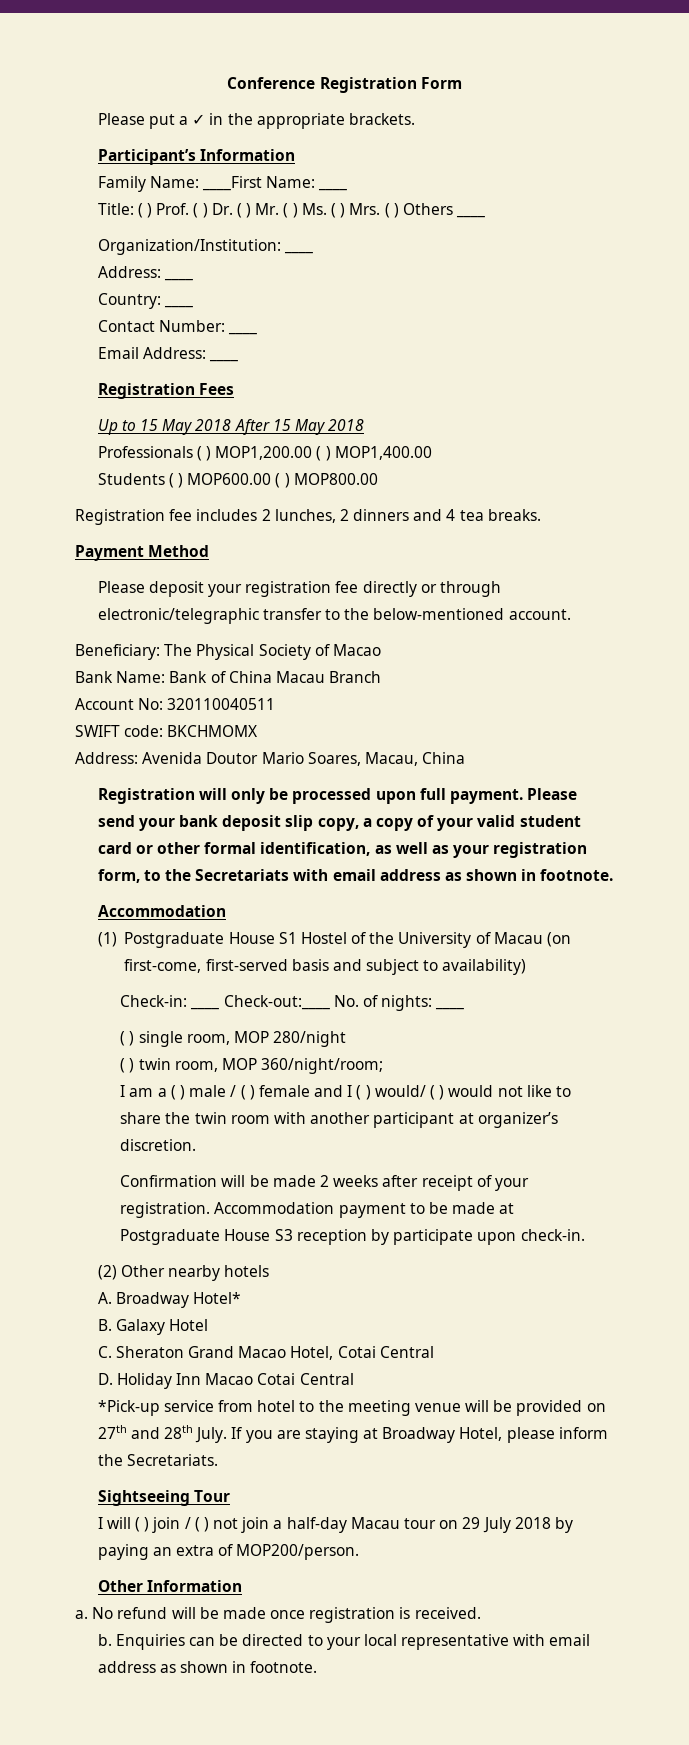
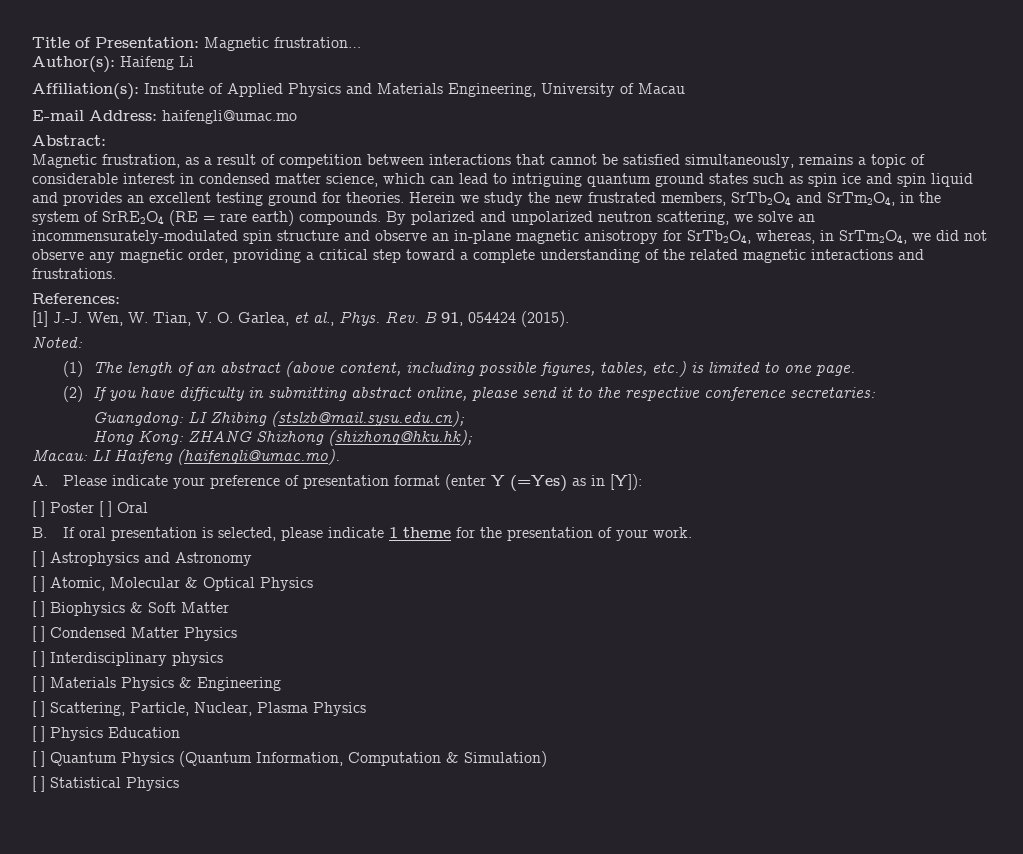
- Conference Registration Form
- Please put a ✓ in the appropriate brackets.
- Participant’s Information
- Family Name: ____First Name: ____
- Title: ( ) Prof. ( ) Dr. ( ) Mr. ( ) Ms. ( ) Mrs. ( ) Others ____
- Organization/Institution: ____
- Address: ____
- Country: ____
- Contact Number: ____
- Email Address: ____
- Registration Fees
- Up to 15 May 2018 After 15 May 2018
- Professionals ( ) MOP1,200.00 ( ) MOP1,400.00
- Students ( ) MOP600.00 ( ) MOP800.00
- Registration fee includes 2 lunches, 2 dinners and 4 tea breaks.
- Payment Method
- Please deposit your registration fee directly or through electronic/telegraphic transfer to the below-mentioned account.
- Beneficiary: The Physical Society of Macao
- Bank Name: Bank of China Macau Branch
- Account No: 320110040511
- SWIFT code: BKCHMOMX
- Address: Avenida Doutor Mario Soares, Macau, China
- Registration will only be processed upon full payment. Please send your bank deposit slip copy, a copy of your valid student card or other formal identification, as well as your registration form, to the Secretariats with email address as shown in footnote.
- Accommodation
- (1) Postgraduate House S1 Hostel of the University of Macau (on first-come, first-served basis and subject to availability)
- Check-in: ____ Check-out:____ No. of nights: ____
- ( ) single room, MOP 280/night
- ( ) twin room, MOP 360/night/room;
- I am a ( ) male / ( ) female and I ( ) would/ ( ) would not like to share the twin room with another participant at organizer’s discretion.
- Confirmation will be made 2 weeks after receipt of your registration. Accommodation payment to be made at Postgraduate House S3 reception by participate upon check-in.
- (2) Other nearby hotels
- A. Broadway Hotel*
- B. Galaxy Hotel
- C. Sheraton Grand Macao Hotel, Cotai Central
- D. Holiday Inn Macao Cotai Central
- *Pick-up service from hotel to the meeting venue will be provided on 27th and 28th July. If you are staying at Broadway Hotel, please inform the Secretariats.
- Sightseeing Tour
- I will ( ) join / ( ) not join a half-day Macau tour on 29 July 2018 by paying an extra of MOP200/person.
- Other Information
- a. No refund will be made once registration is received.
- b. Enquiries can be directed to your local representative with email address as shown in footnote.
+ Title of Presentation: Magnetic frustration…
+ Author(s): Haifeng Li
+ Affiliation(s): Institute of Applied Physics and Materials Engineering, University of Macau
+ E-mail Address: haifengli@umac.mo
+ Abstract:
+ Magnetic frustration, as a result of competition between interactions that cannot be satisfied simultaneously, remains a topic of considerable interest in condensed matter science, which can lead to intriguing quantum ground states such as spin ice and spin liquid and provides an excellent testing ground for theories. Herein we study the new frustrated members, SrTb2O4 and SrTm2O4, in the system of SrRE2O4 (RE = rare earth) compounds. By polarized and unpolarized neutron scattering, we solve an incommensurately-modulated spin structure and observe an in-plane magnetic anisotropy for SrTb2O4, whereas, in SrTm2O4, we did not observe any magnetic order, providing a critical step toward a complete understanding of the related magnetic interactions and frustrations.
+ References:
+ [1] J.-J. Wen, W. Tian, V. O. Garlea, et al., Phys. Rev. B 91, 054424 (2015).
+ Noted:
+ (1) The length of an abstract (above content, including possible figures, tables, etc.) is limited to one page.
+ (2) If you have difficulty in submitting abstract online, please send it to the respective conference secretaries:
+ Guangdong: LI Zhibing (stslzb@mail.sysu.edu.cn);
+ Hong Kong: ZHANG Shizhong (shizhong@hku.hk);
+ Macau: LI Haifeng (haifengli@umac.mo).
+ A. Please indicate your preference of presentation format (enter Y (=Yes) as in [Y]):
+ [ ] Poster [ ] Oral
+ B. If oral presentation is selected, please indicate 1 theme for the presentation of your work.
+ [ ] Astrophysics and Astronomy
+ [ ] Atomic, Molecular & Optical Physics
+ [ ] Biophysics & Soft Matter
+ [ ] Condensed Matter Physics
+ [ ] Interdisciplinary physics
+ [ ] Materials Physics & Engineering
+ [ ] Scattering, Particle, Nuclear, Plasma Physics
+ [ ] Physics Education
+ [ ] Quantum Physics (Quantum Information, Computation & Simulation)
+ [ ] Statistical Physics

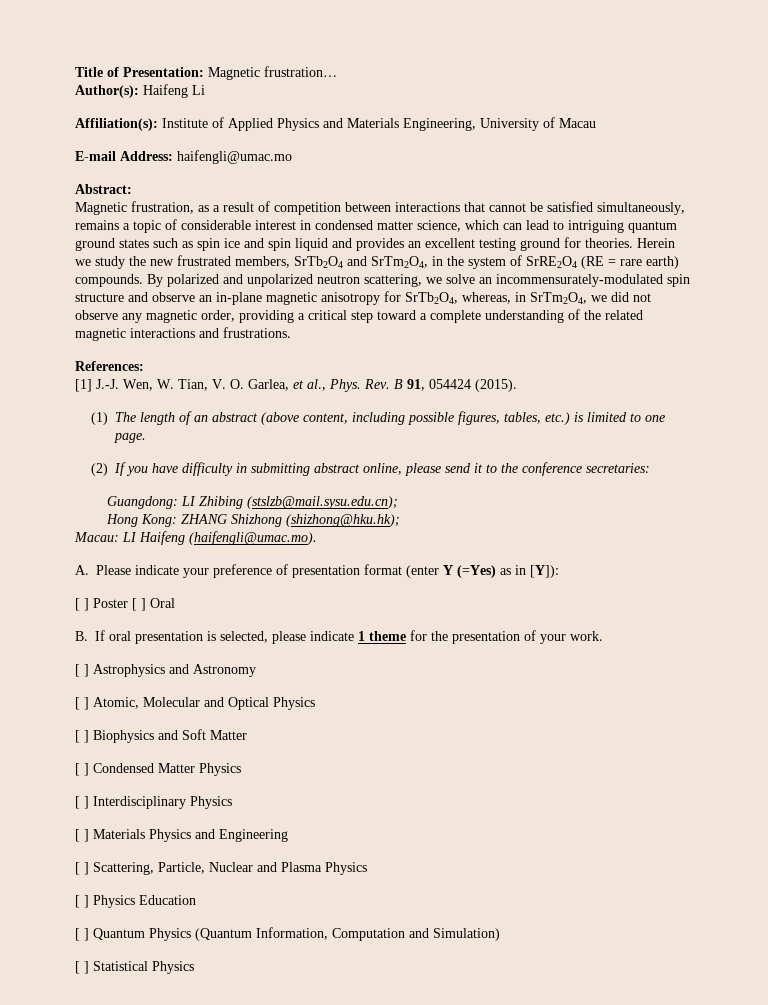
- Noted:
- (2) If you have difficulty in submitting abstract online, please send it to the respective conference secretaries:
+ (2) If you have difficulty in submitting abstract online, please send it to the conference secretaries:
- [ ] Atomic, Molecular & Optical Physics
+ [ ] Atomic, Molecular and Optical Physics
- [ ] Biophysics & Soft Matter
+ [ ] Biophysics and Soft Matter
- [ ] Interdisciplinary physics
+ [ ] Interdisciplinary Physics
- [ ] Materials Physics & Engineering
+ [ ] Materials Physics and Engineering
- [ ] Scattering, Particle, Nuclear, Plasma Physics
+ [ ] Scattering, Particle, Nuclear and Plasma Physics
- [ ] Quantum Physics (Quantum Information, Computation & Simulation)
+ [ ] Quantum Physics (Quantum Information, Computation and Simulation)

